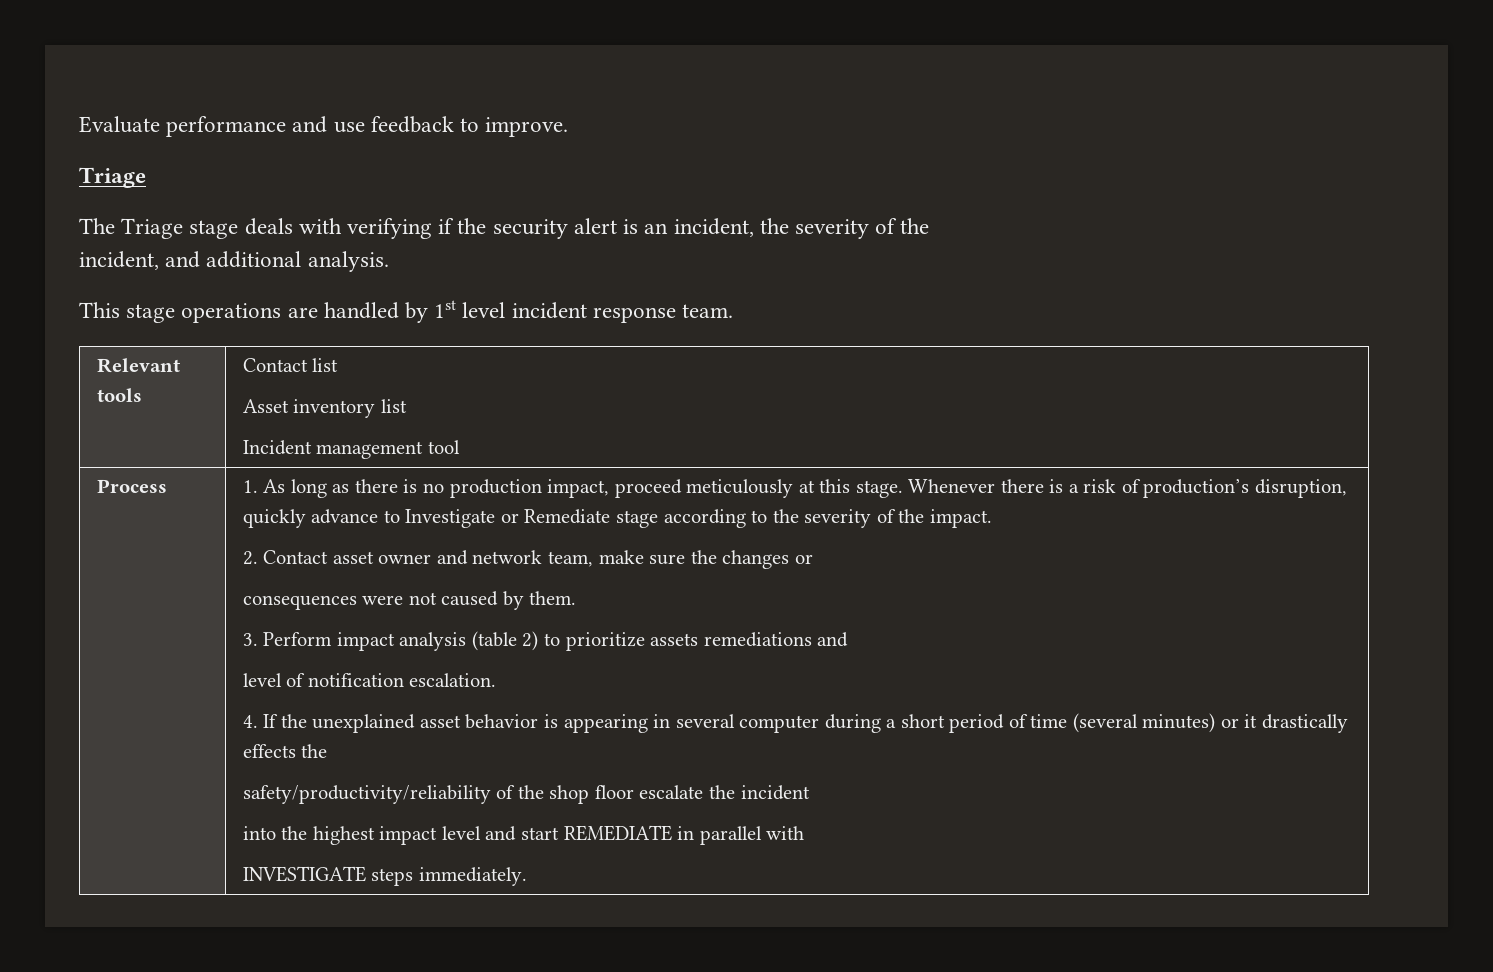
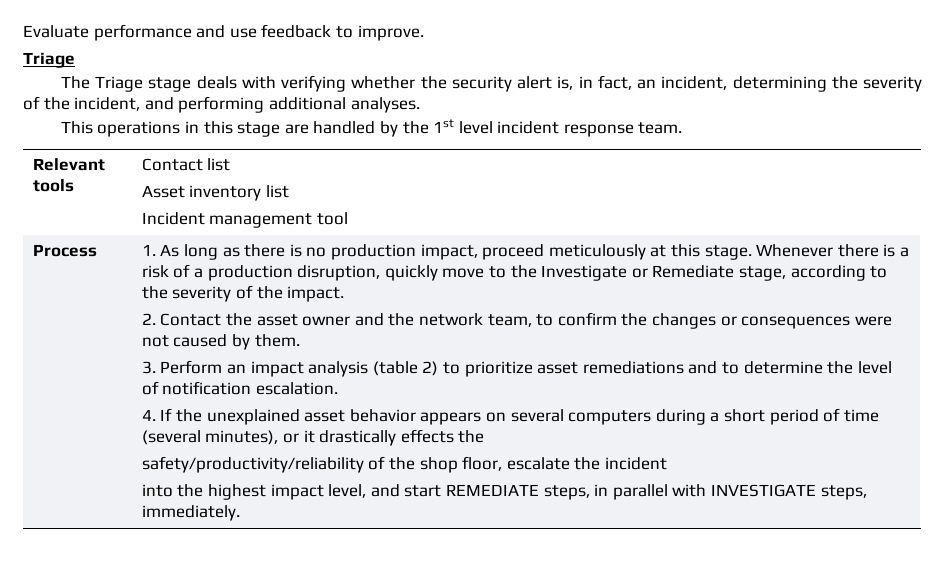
- The Triage stage deals with verifying if the security alert is an incident, the severity of the
- incident, and additional analysis.
- This stage operations are handled by 1st level incident response team.
+ The Triage stage deals with verifying whether the security alert is, in fact, an incident, determining the severity of the incident, and performing additional analyses.
+ This operations in this stage are handled by the 1st level incident response team.
- Whenever there is a risk of production’s disruption, quickly advance to Investigate or Remediate stage according to the severity of the impact.
+ Whenever there is a risk of a production disruption, quickly move to the Investigate or Remediate stage, according to the severity of the impact.
- 2. Contact asset owner and network team, make sure the changes or
- consequences were not caused by them.
+ 2. Contact the asset owner and the network team, to confirm the changes or consequences were not caused by them.
- 3. Perform impact analysis (table 2) to prioritize assets remediations and
- level of notification escalation.
+ 3. Perform an impact analysis (table 2) to prioritize asset remediations and to determine the level of notification escalation.
- 4. If the unexplained asset behavior is appearing in several computer during a short period of time (several minutes) or it drastically effects the
+ 4. If the unexplained asset behavior appears on several computers during a short period of time (several minutes), or it drastically effects the
- safety/productivity/reliability of the shop floor escalate the incident
+ safety/productivity/reliability of the shop floor, escalate the incident
- into the highest impact level and start REMEDIATE in parallel with
- INVESTIGATE steps immediately.
+ into the highest impact level, and start REMEDIATE steps, in parallel with INVESTIGATE steps, immediately.

